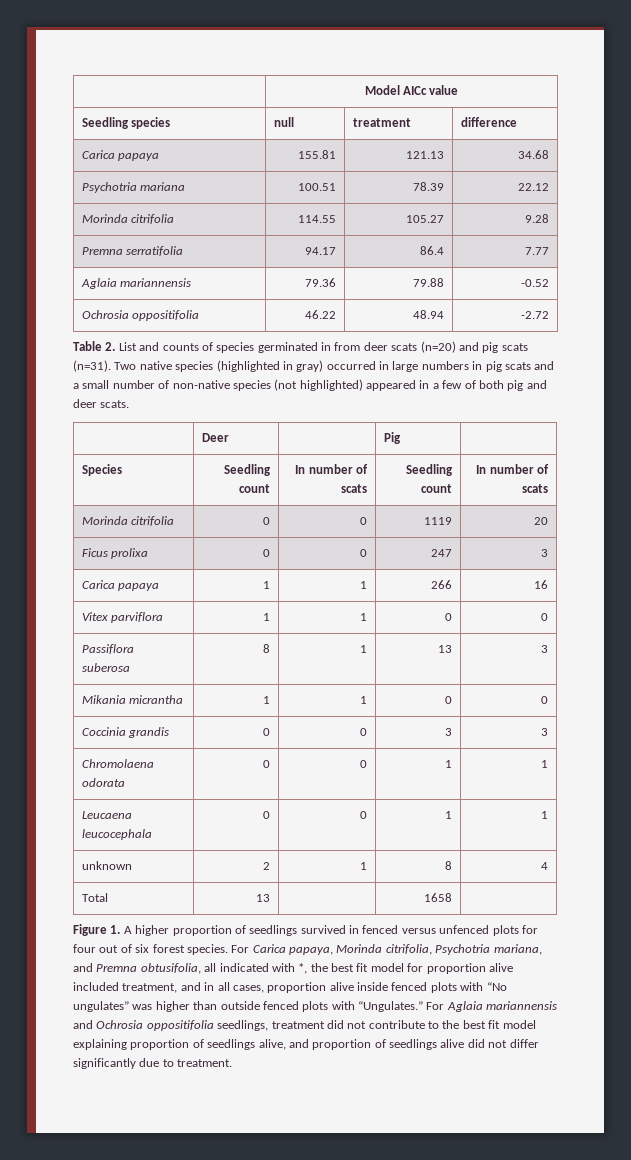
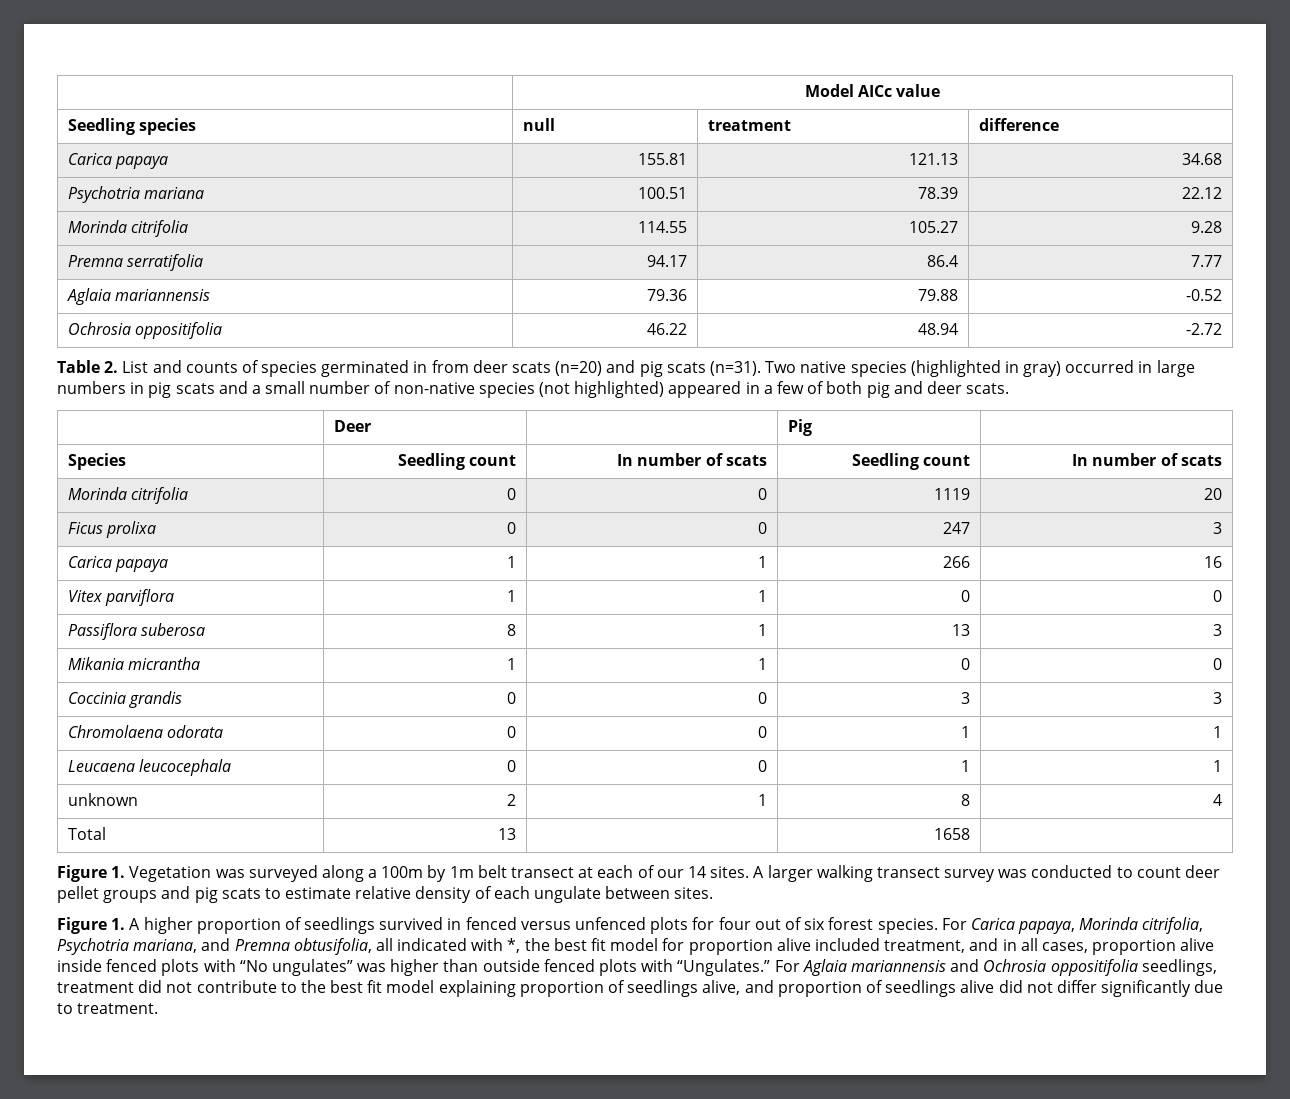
+ Figure 1. Vegetation was surveyed along a 100m by 1m belt transect at each of our 14 sites. A larger walking transect survey was conducted to count deer pellet groups and pig scats to estimate relative density of each ungulate between sites.

